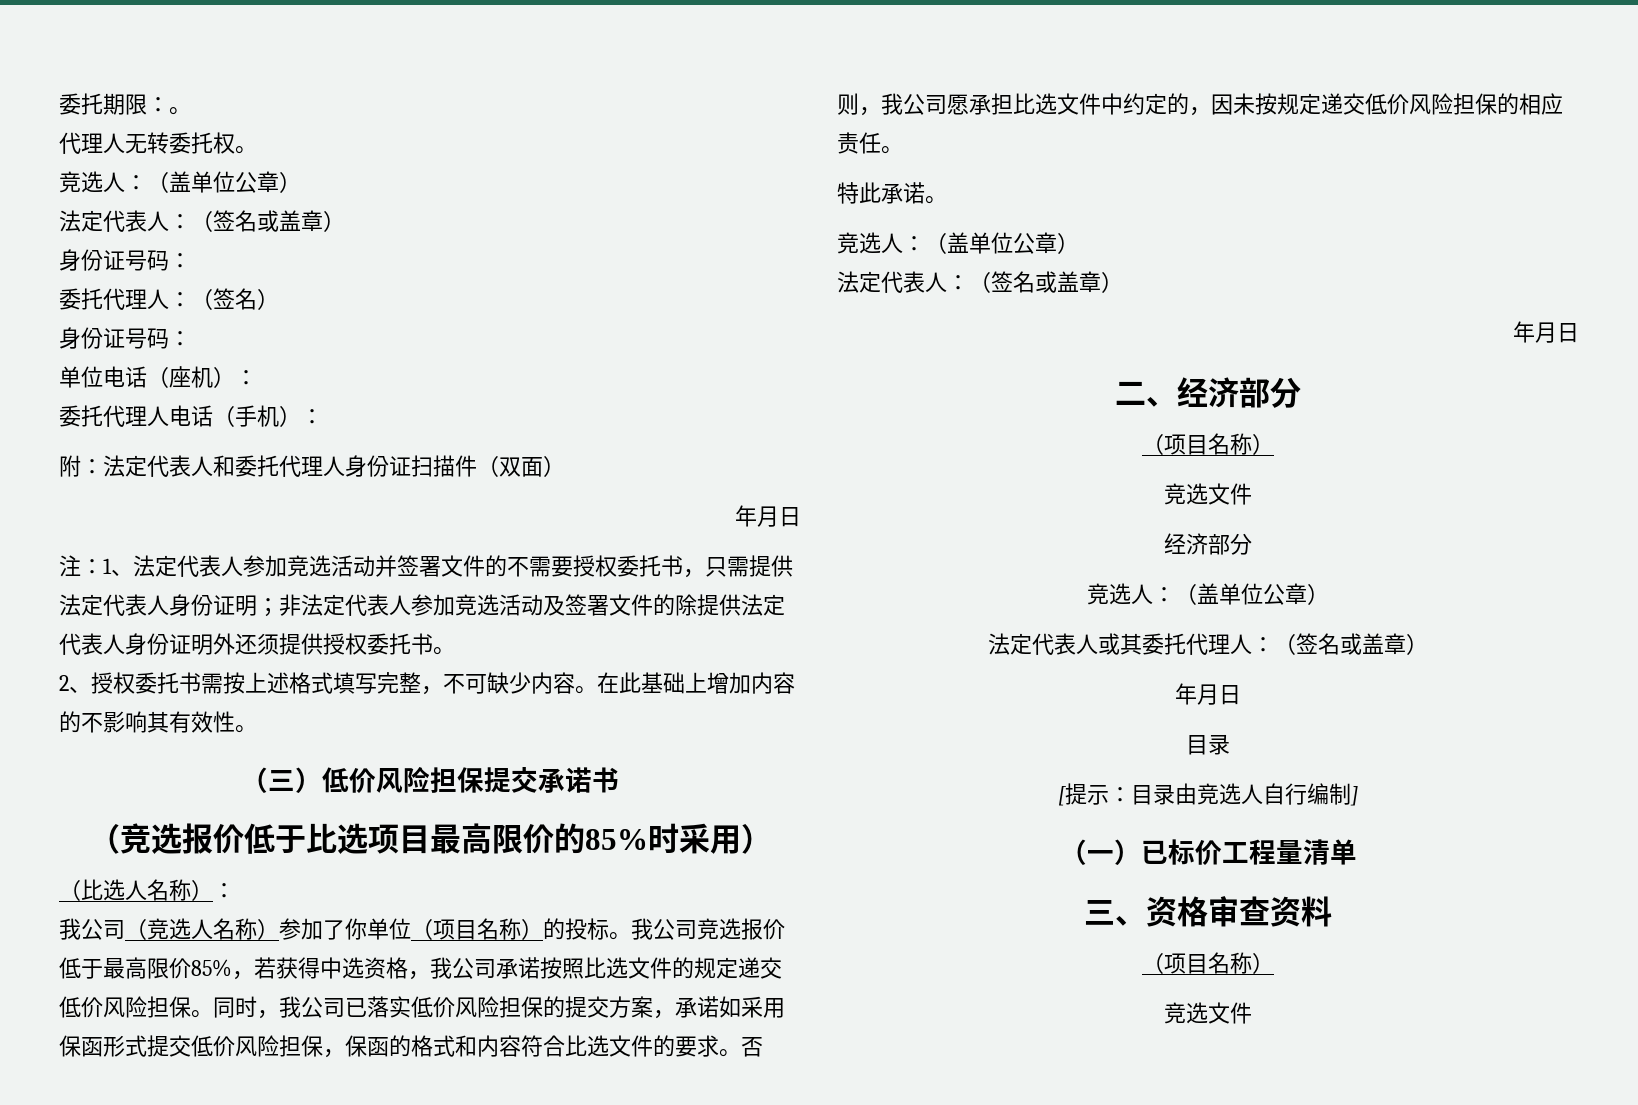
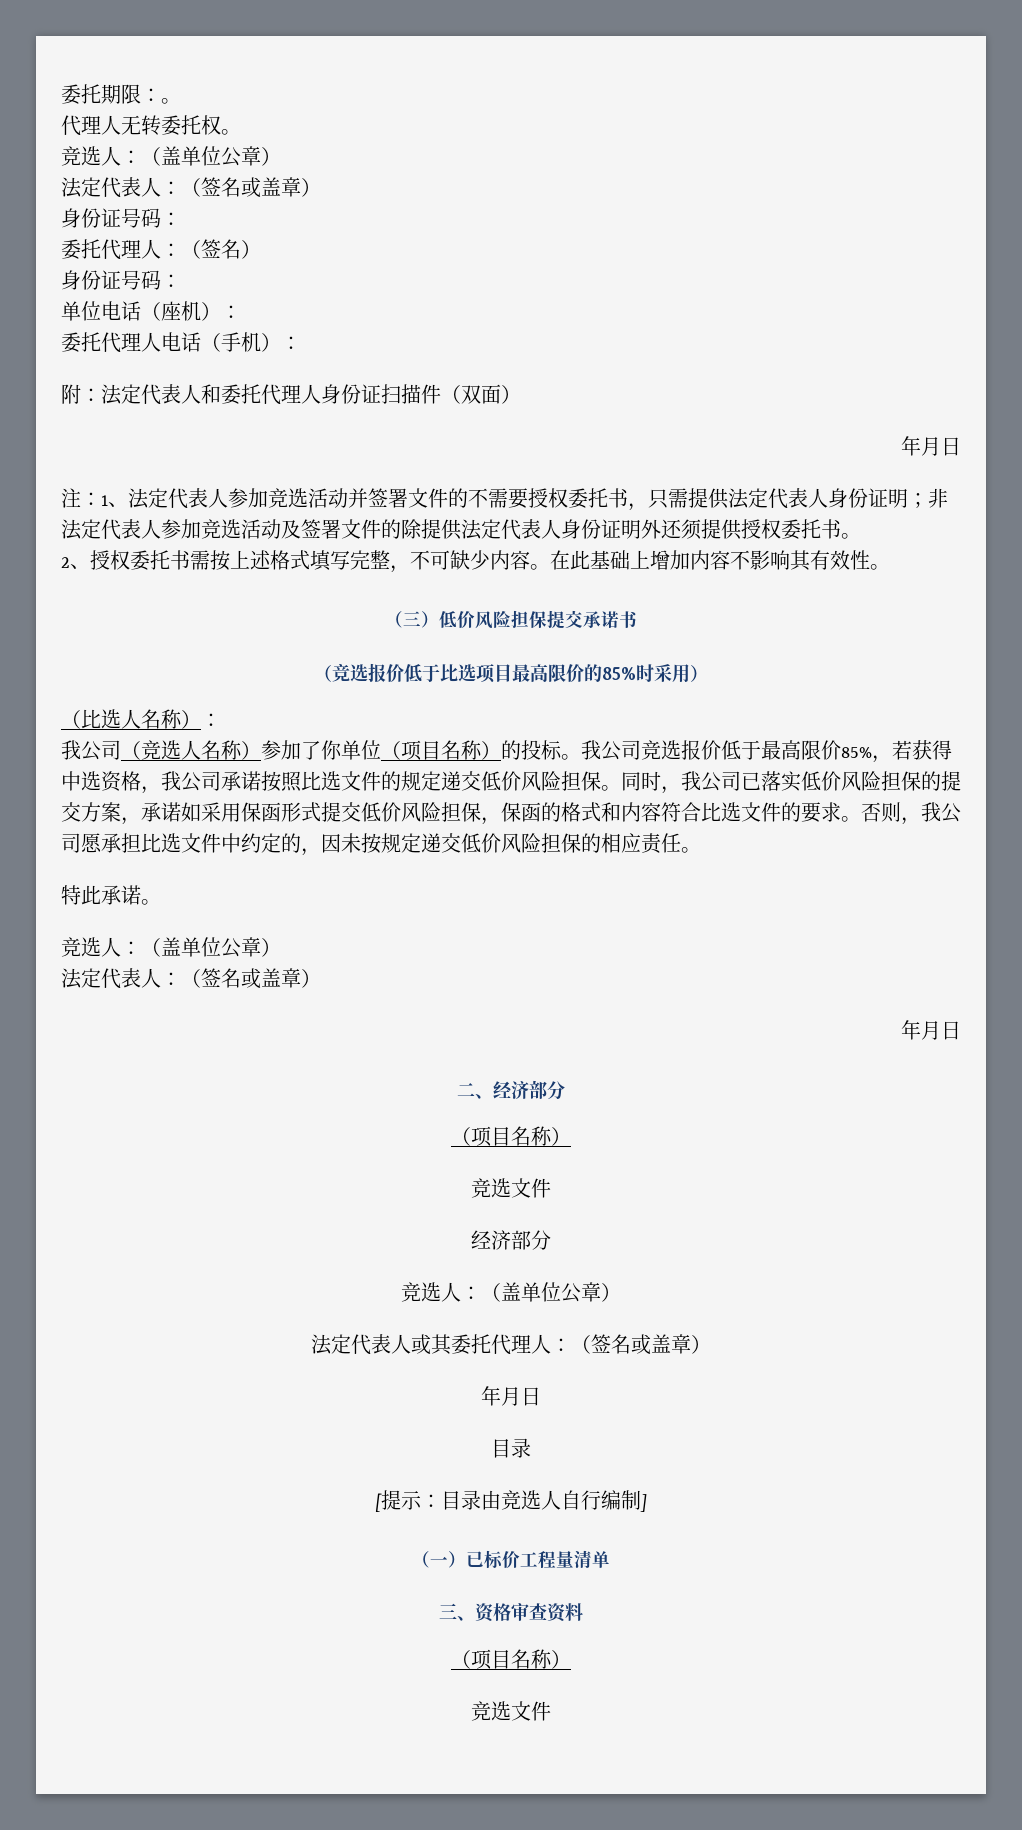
- 在此基础上增加内容的不影响其有效性。
+ 在此基础上增加内容不影响其有效性。

